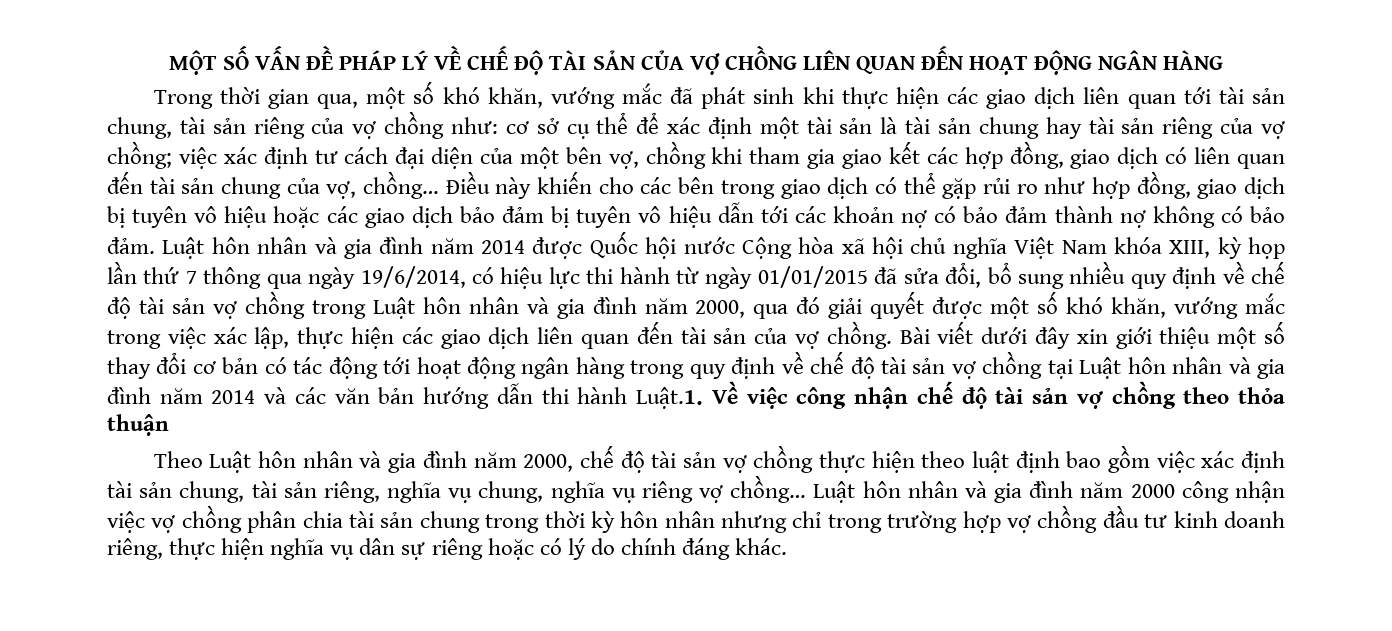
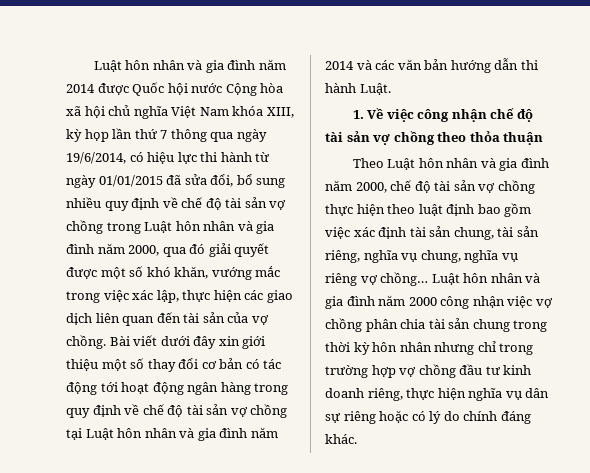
- MỘT SỐ VẤN ĐỀ PHÁP LÝ VỀ CHẾ ĐỘ TÀI SẢN CỦA VỢ CHỒNG LIÊN QUAN ĐẾN HOẠT ĐỘNG NGÂN HÀNG
- Trong thời gian qua, một số khó khăn, vướng mắc đã phát sinh khi thực hiện các giao dịch liên quan tới tài sản chung, tài sản riêng của vợ chồng như: cơ sở cụ thể để xác định một tài sản là tài sản chung hay tài sản riêng của vợ chồng; việc xác định tư cách đại diện của một bên vợ, chồng khi tham gia giao kết các hợp đồng, giao dịch có liên quan đến tài sản chung của vợ, chồng… Điều này khiến cho các bên trong giao dịch có thể gặp rủi ro như hợp đồng, giao dịch bị tuyên vô hiệu hoặc các giao dịch bảo đảm bị tuyên vô hiệu dẫn tới các khoản nợ có bảo đảm thành nợ không có bảo đảm.
- Bài viết dưới đây xin giới thiệu một số thay đổi cơ bản có tác động tới hoạt động ngân hàng trong quy định về chế độ tài sản vợ chồng tại Luật hôn nhân và gia đình năm 2014 và các văn bản hướng dẫn thi hành Luật.1. Về việc công nhận chế độ tài sản vợ chồng theo thỏa thuận
+ Bài viết dưới đây xin giới thiệu một số thay đổi cơ bản có tác động tới hoạt động ngân hàng trong quy định về chế độ tài sản vợ chồng tại Luật hôn nhân và gia đình năm 2014 và các văn bản hướng dẫn thi hành Luật.
+ 1. Về việc công nhận chế độ tài sản vợ chồng theo thỏa thuận

